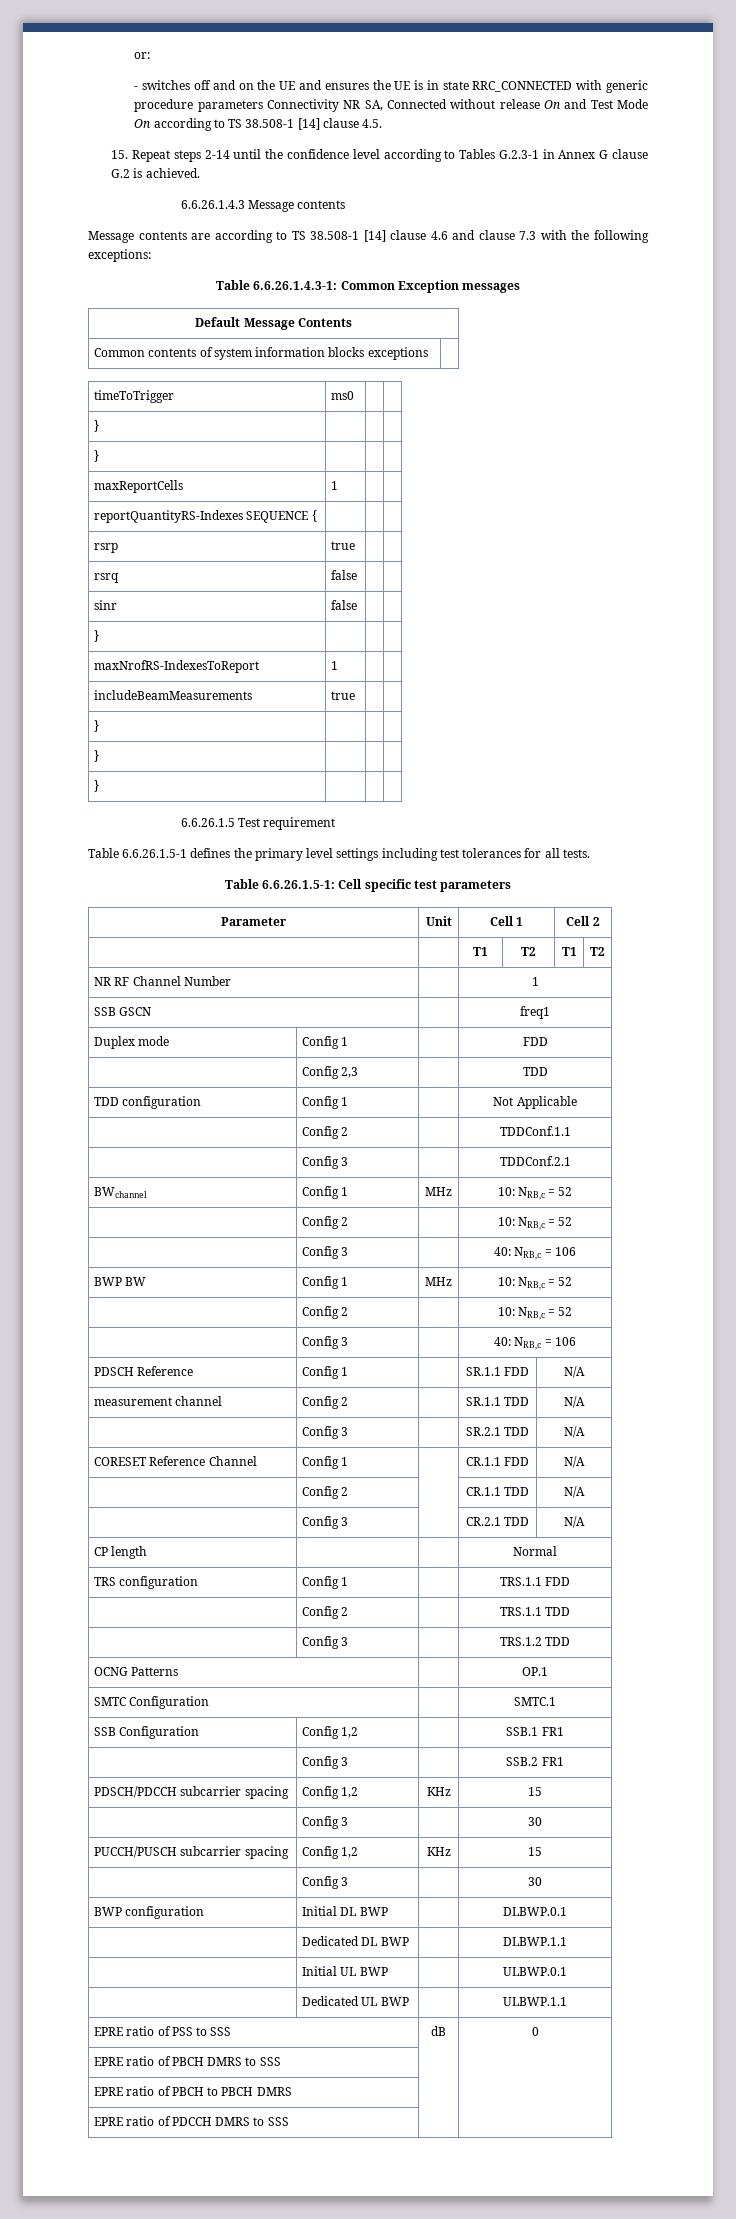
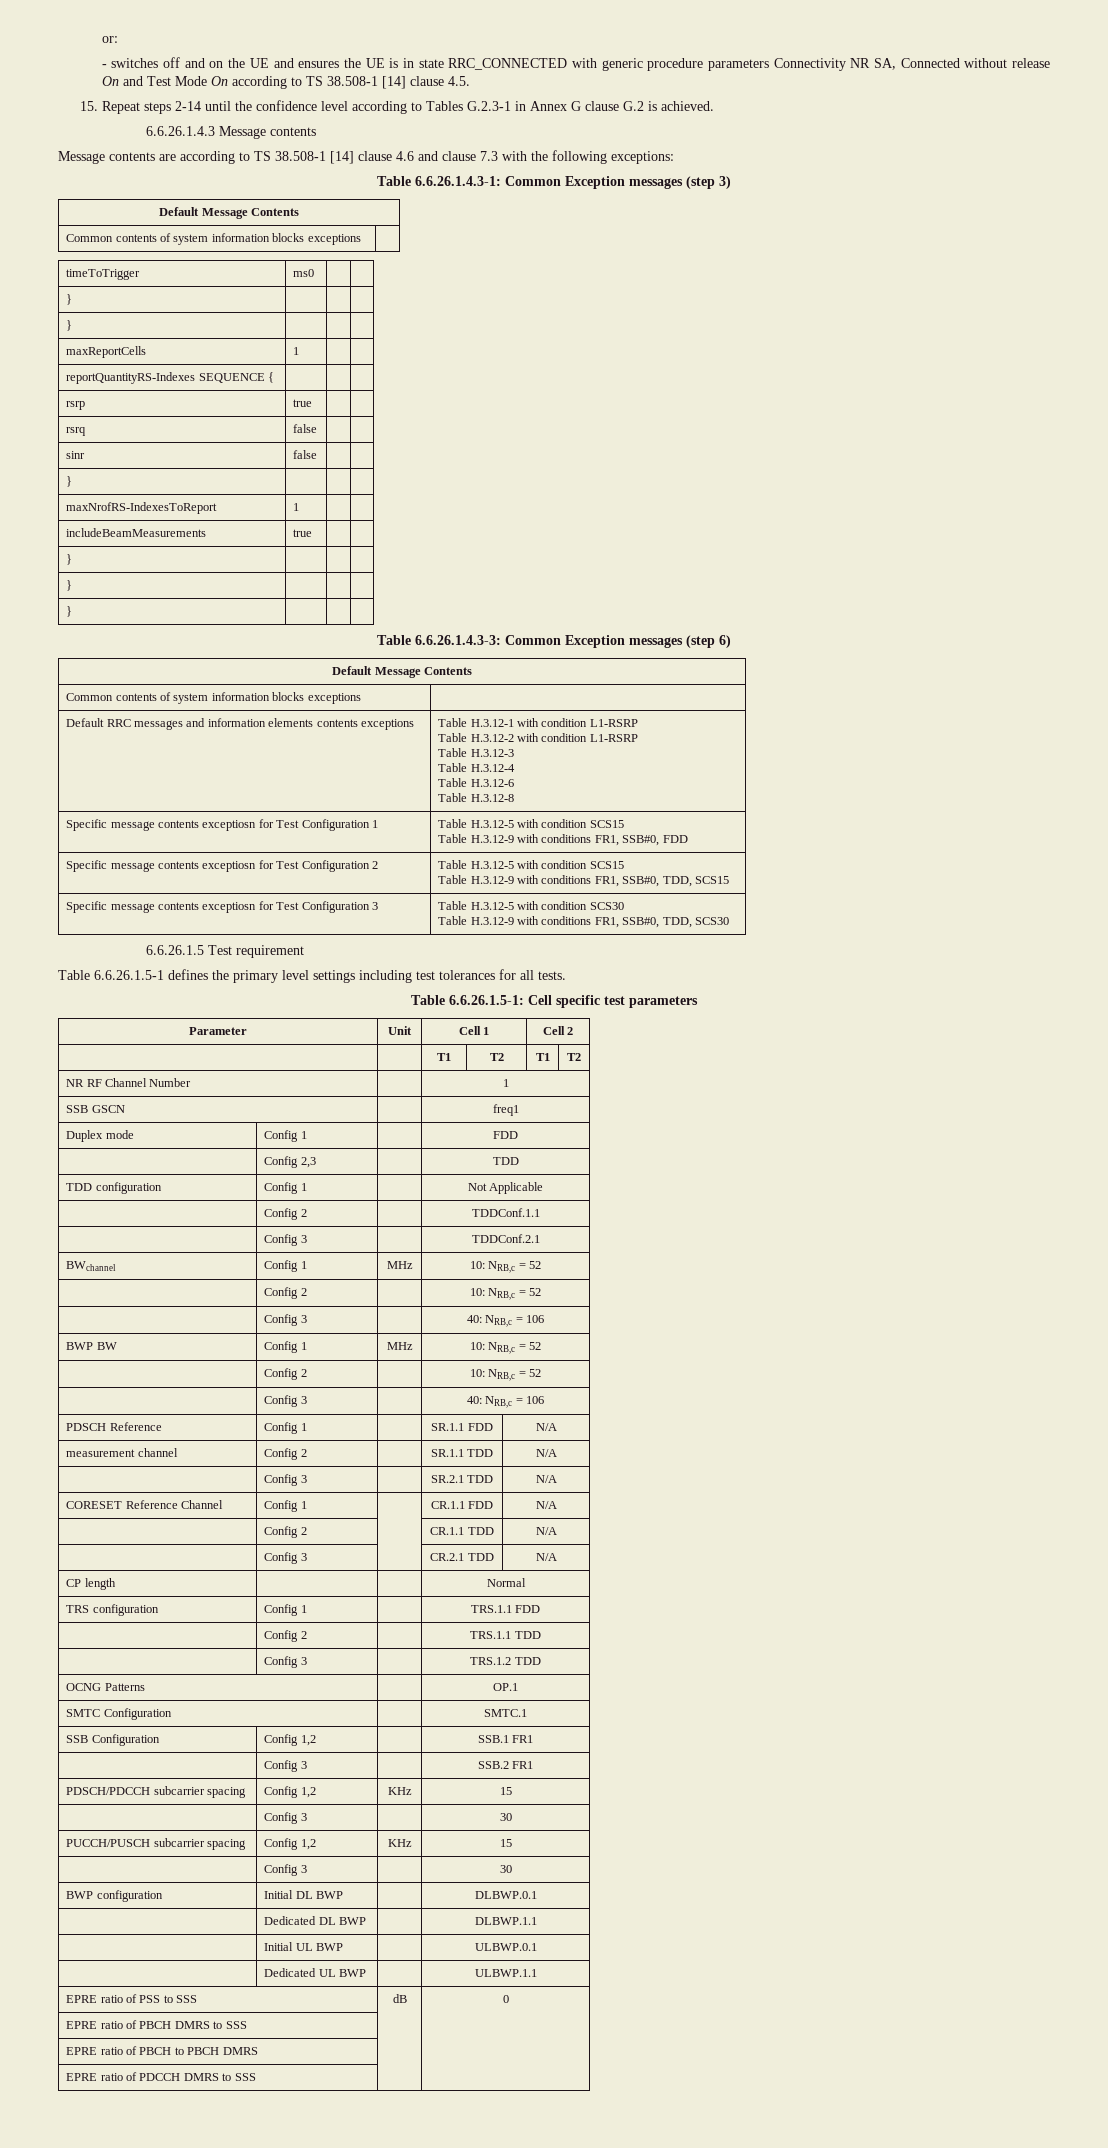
- Table 6.6.26.1.4.3-1: Common Exception messages
+ Table 6.6.26.1.4.3-1: Common Exception messages (step 3)
+ Table 6.6.26.1.4.3-3: Common Exception messages (step 6)
+ Default Message Contents
+ Common contents of system information blocks exceptions |
+ Default RRC messages and information elements contents exceptions | Table H.3.12-1 with condition L1-RSRP
+ Table H.3.12-2 with condition L1-RSRP
+ Table H.3.12-3
+ Table H.3.12-4
+ Table H.3.12-6
+ Table H.3.12-8
+ Specific message contents exceptiosn for Test Configuration 1 | Table H.3.12-5 with condition SCS15
+ Table H.3.12-9 with conditions FR1, SSB#0, FDD
+ Specific message contents exceptiosn for Test Configuration 2 | Table H.3.12-5 with condition SCS15
+ Table H.3.12-9 with conditions FR1, SSB#0, TDD, SCS15
+ Specific message contents exceptiosn for Test Configuration 3 | Table H.3.12-5 with condition SCS30
+ Table H.3.12-9 with conditions FR1, SSB#0, TDD, SCS30

